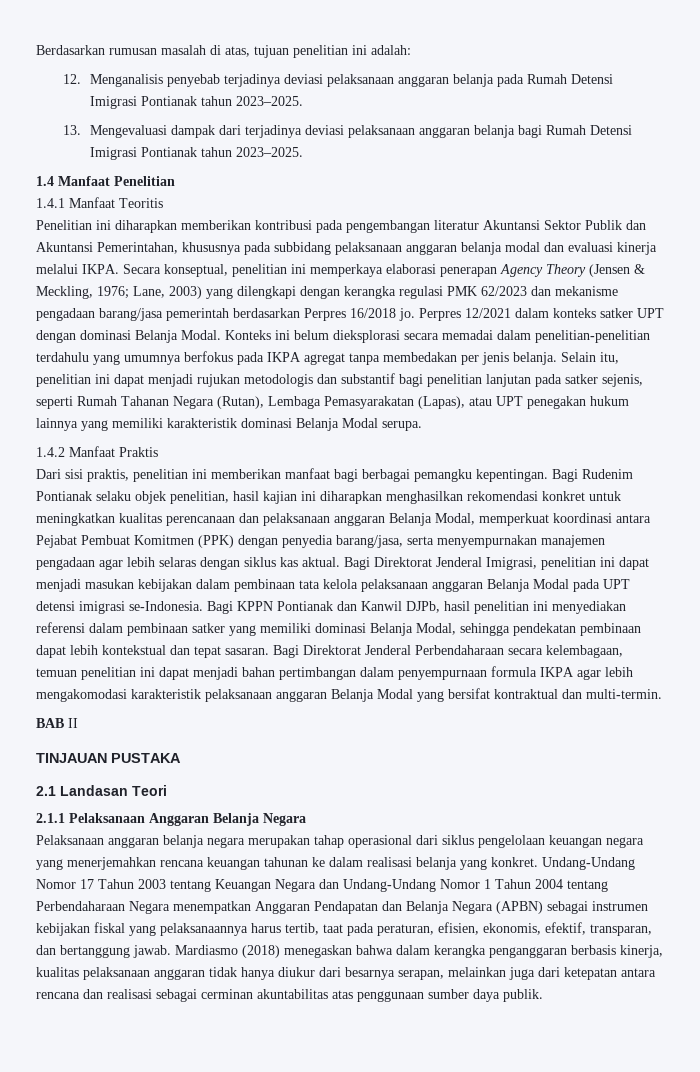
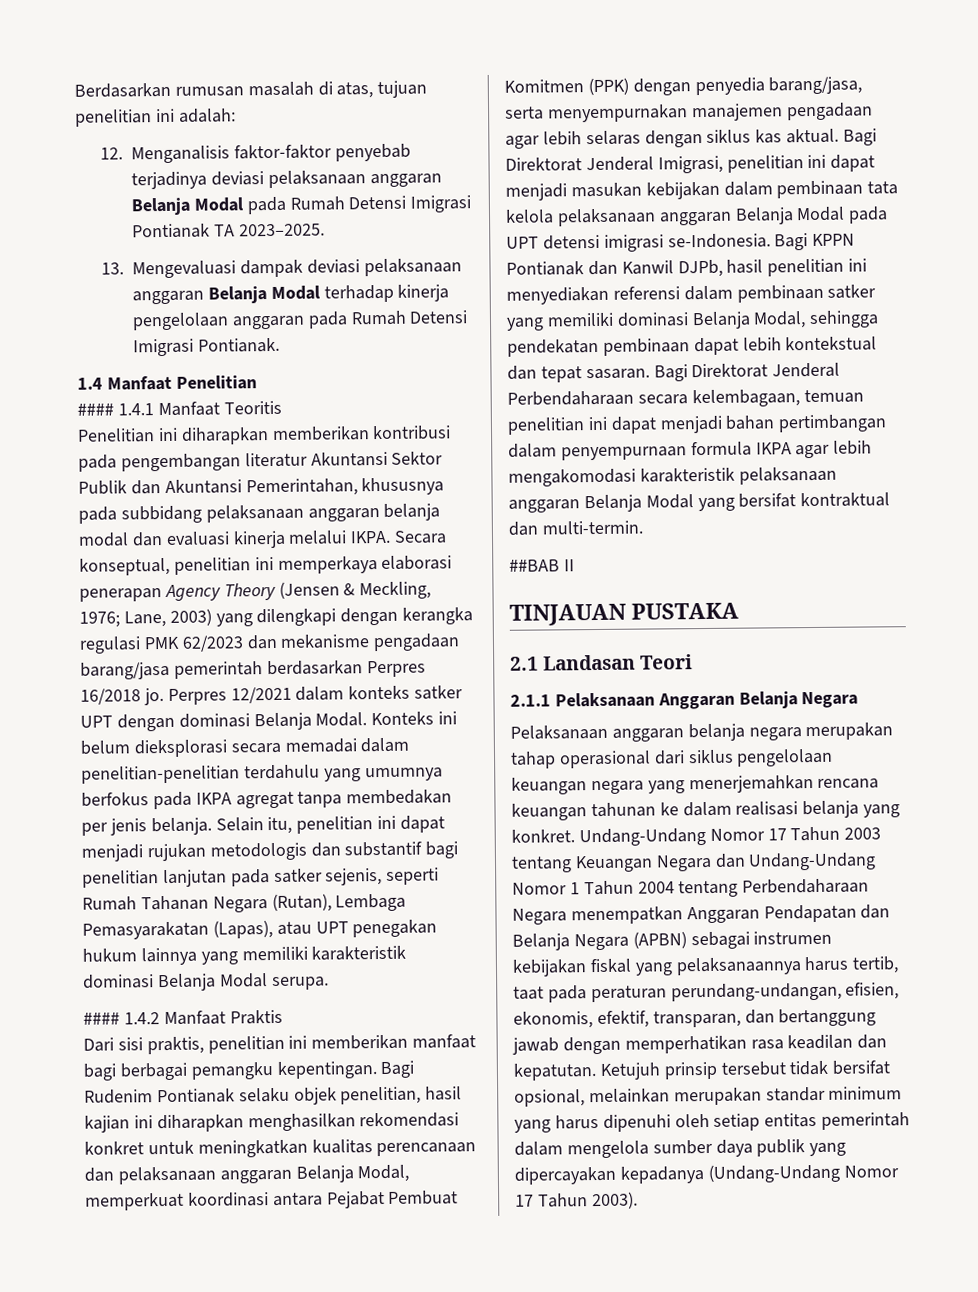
- 12. Menganalisis penyebab terjadinya deviasi pelaksanaan anggaran belanja pada Rumah Detensi Imigrasi Pontianak tahun 2023–2025.
+ 12. Menganalisis faktor-faktor penyebab terjadinya deviasi pelaksanaan anggaran Belanja Modal pada Rumah Detensi Imigrasi Pontianak TA 2023–2025.
- 13. Mengevaluasi dampak dari terjadinya deviasi pelaksanaan anggaran belanja bagi Rumah Detensi Imigrasi Pontianak tahun 2023–2025.
+ 13. Mengevaluasi dampak deviasi pelaksanaan anggaran Belanja Modal terhadap kinerja pengelolaan anggaran pada Rumah Detensi Imigrasi Pontianak.
- 1.4.1 Manfaat Teoritis
+ #### 1.4.1 Manfaat Teoritis
- 1.4.2 Manfaat Praktis
+ #### 1.4.2 Manfaat Praktis
- BAB II
+ ##BAB II
- Undang-Undang Nomor 17 Tahun 2003 tentang Keuangan Negara dan Undang-Undang Nomor 1 Tahun 2004 tentang Perbendaharaan Negara menempatkan Anggaran Pendapatan dan Belanja Negara (APBN) sebagai instrumen kebijakan fiskal yang pelaksanaannya harus tertib, taat pada peraturan, efisien, ekonomis, efektif, transparan, dan bertanggung jawab. Mardiasmo (2018) menegaskan bahwa dalam kerangka penganggaran berbasis kinerja, kualitas pelaksanaan anggaran tidak hanya diukur dari besarnya serapan, melainkan juga dari ketepatan antara rencana dan realisasi sebagai cerminan akuntabilitas atas penggunaan sumber daya publik.
+ Undang-Undang Nomor 17 Tahun 2003 tentang Keuangan Negara dan Undang-Undang Nomor 1 Tahun 2004 tentang Perbendaharaan Negara menempatkan Anggaran Pendapatan dan Belanja Negara (APBN) sebagai instrumen kebijakan fiskal yang pelaksanaannya harus tertib, taat pada peraturan perundang-undangan, efisien, ekonomis, efektif, transparan, dan bertanggung jawab dengan memperhatikan rasa keadilan dan kepatutan. Ketujuh prinsip tersebut tidak bersifat opsional, melainkan merupakan standar minimum yang harus dipenuhi oleh setiap entitas pemerintah dalam mengelola sumber daya publik yang dipercayakan kepadanya (Undang-Undang Nomor 17 Tahun 2003).

